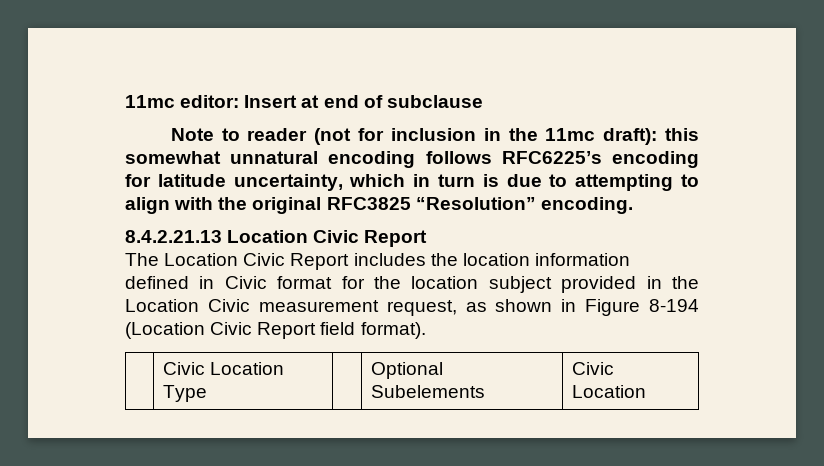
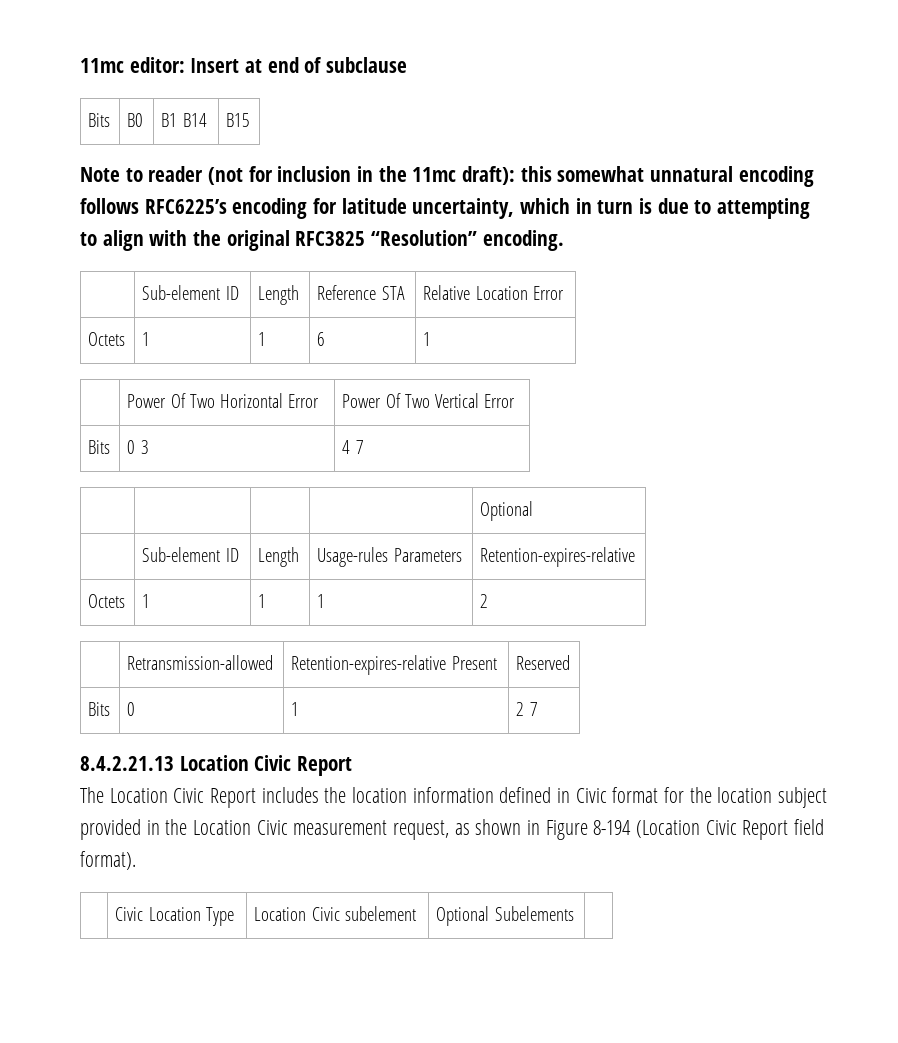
+ Bits | B0 | B1 B14 | B15
+ | Sub-element ID | Length | Reference STA | Relative Location Error
+ Octets | 1 | 1 | 6 | 1
+ | Power Of Two Horizontal Error | Power Of Two Vertical Error
+ Bits | 0 3 | 4 7
+ | | | | Optional
+ | Sub-element ID | Length | Usage-rules Parameters | Retention-expires-relative
+ Octets | 1 | 1 | 1 | 2
+ | Retransmission-allowed | Retention-expires-relative Present | Reserved
+ Bits | 0 | 1 | 2 7
- | Civic Location Type | | Optional Subelements | Civic Location
+ | Civic Location Type | Location Civic subelement | Optional Subelements |

